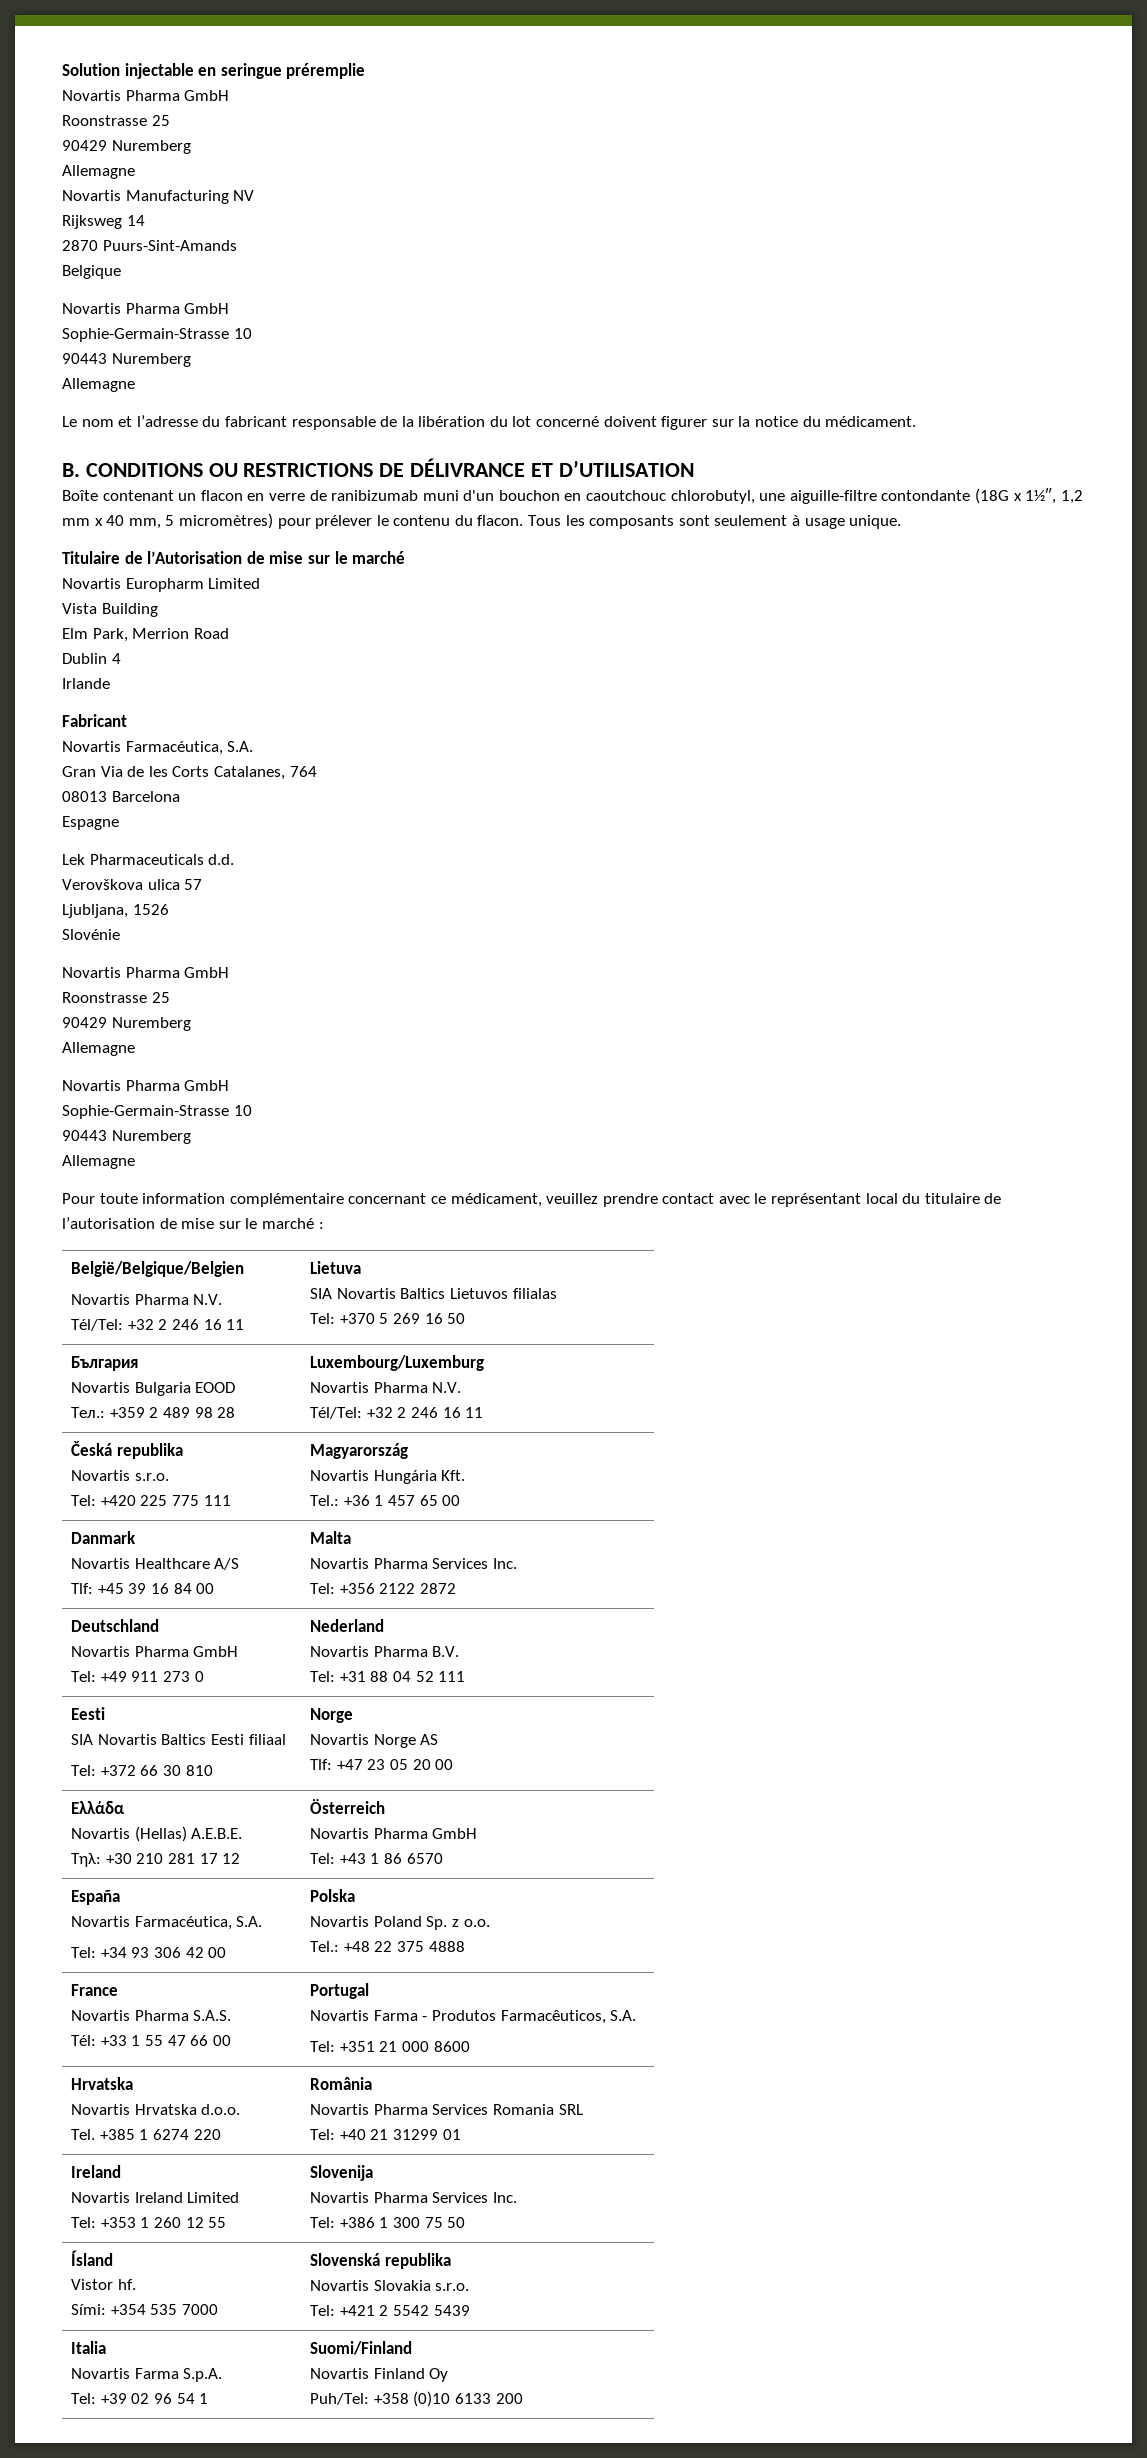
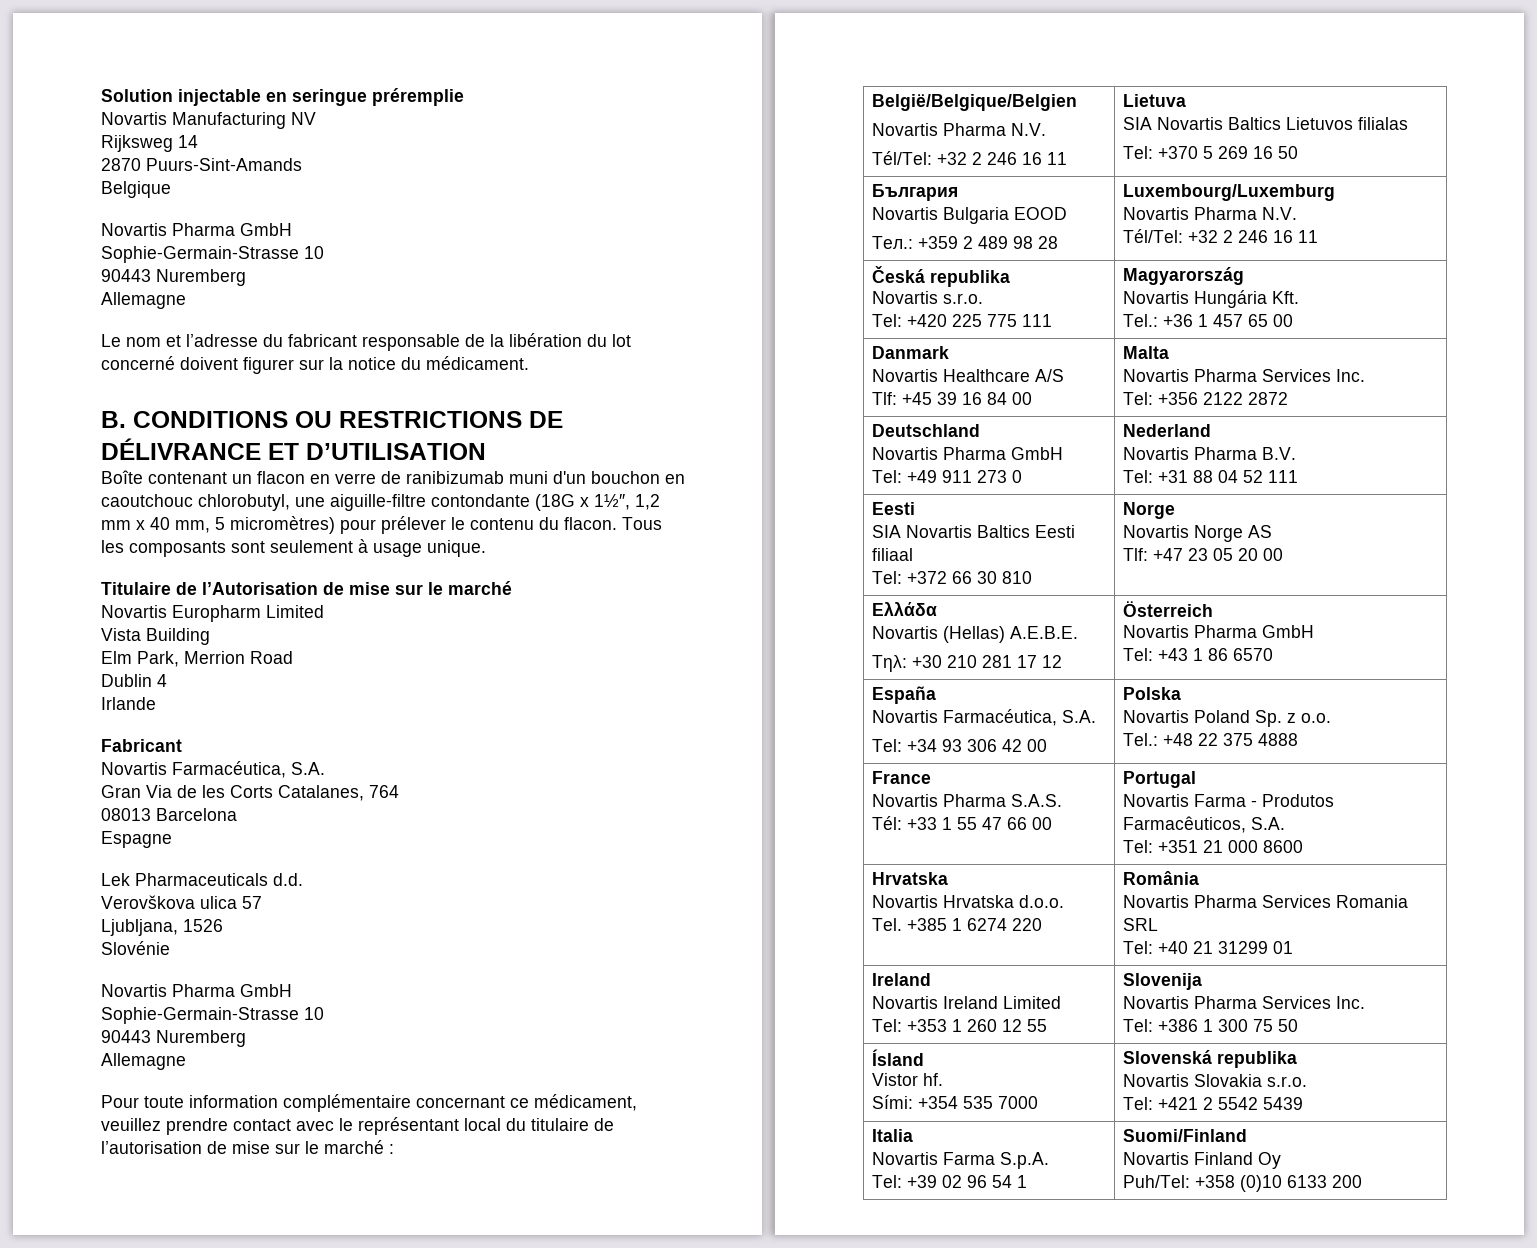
  Solution injectable en seringue préremplie
- Novartis Pharma GmbH
- Roonstrasse 25
- 90429 Nuremberg
- Allemagne
  Slovénie
- Novartis Pharma GmbH
- Roonstrasse 25
- 90429 Nuremberg
- Allemagne

